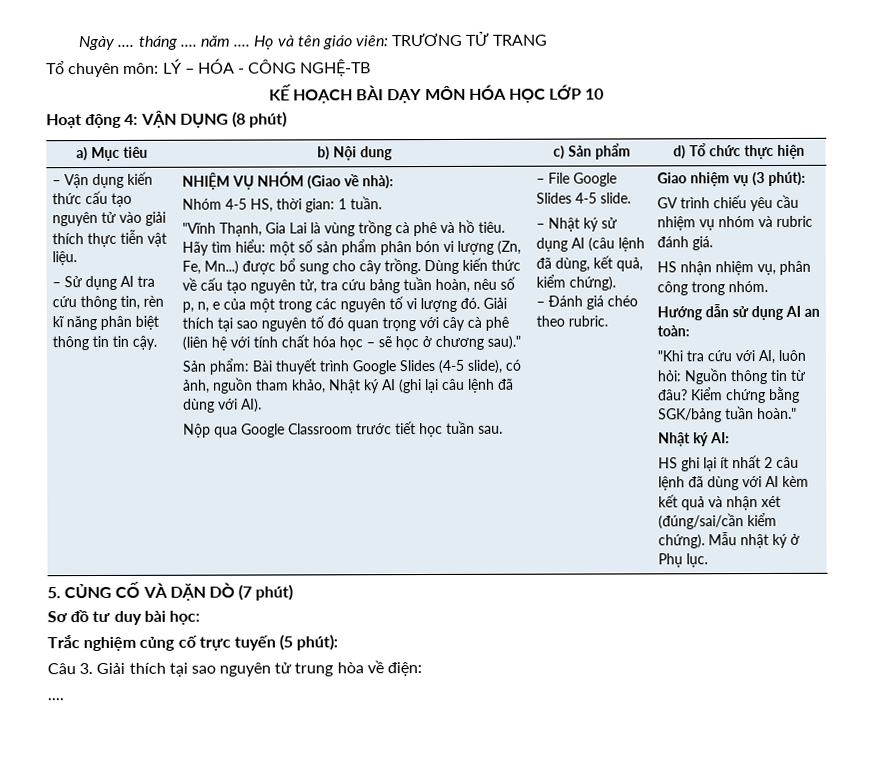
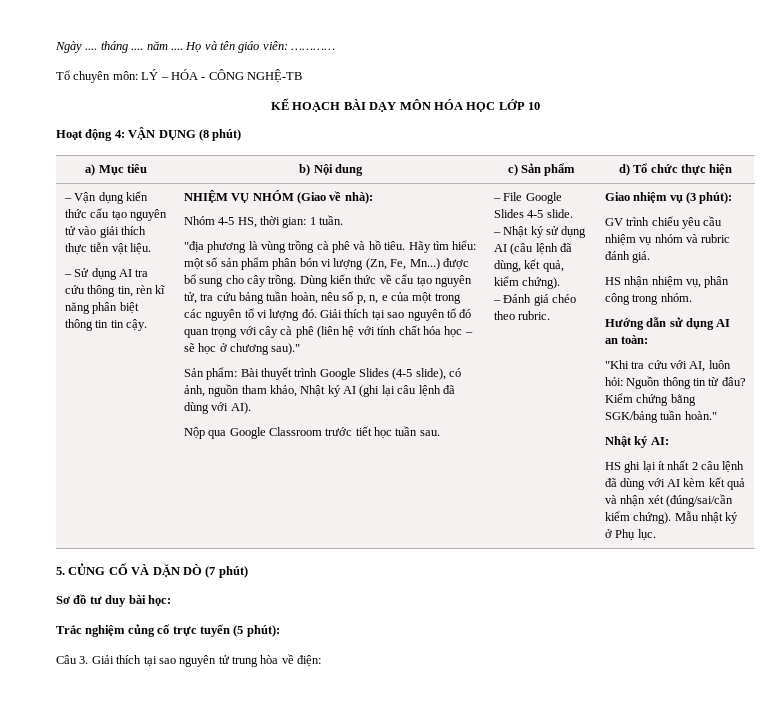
- Họ và tên giáo viên: TRƯƠNG TỬ TRANG
+ Họ và tên giáo viên: …………
- "Vĩnh Thạnh, Gia Lai là vùng trồng cà phê và hồ tiêu.
+ "địa phương là vùng trồng cà phê và hồ tiêu.
  Câu 3. Giải thích tại sao nguyên tử trung hòa về điện:
- ....

